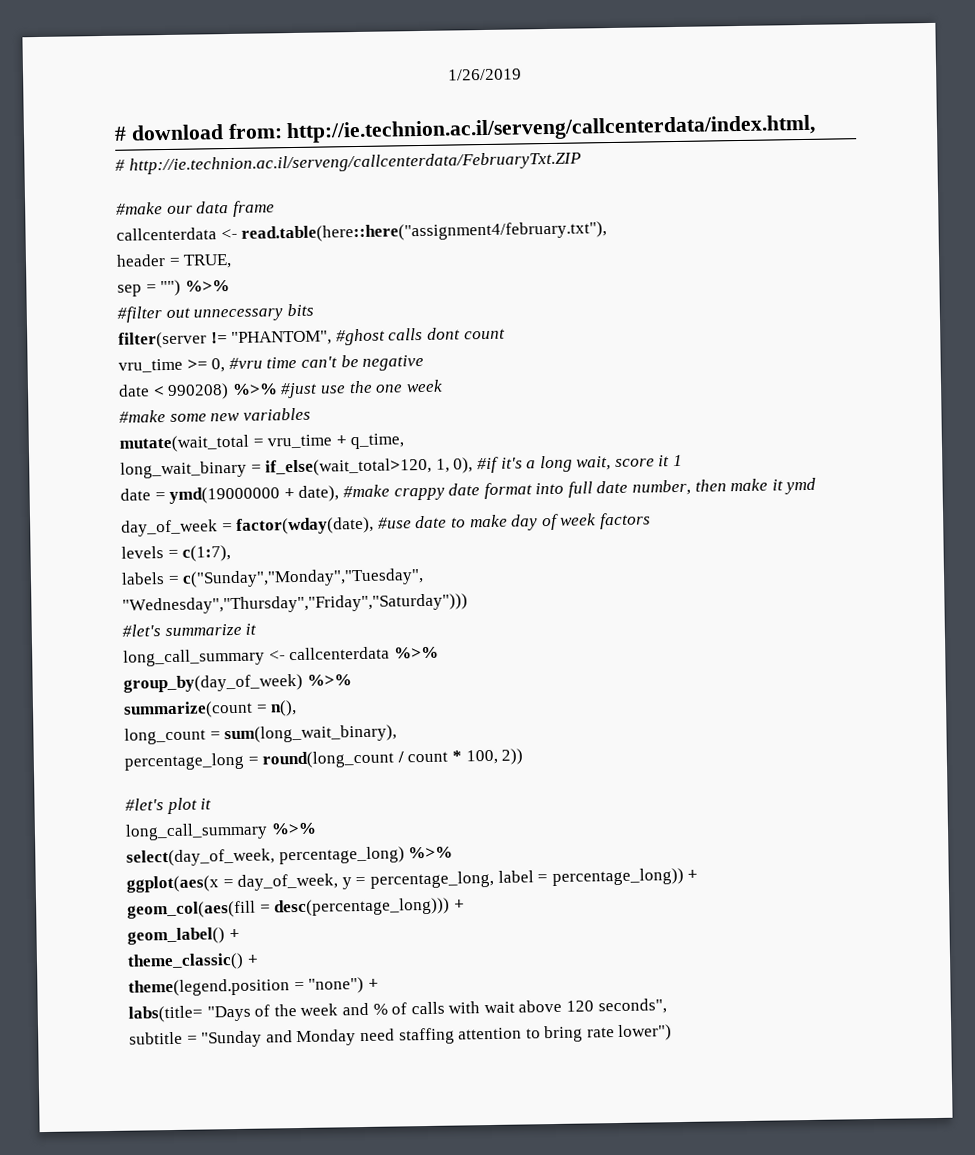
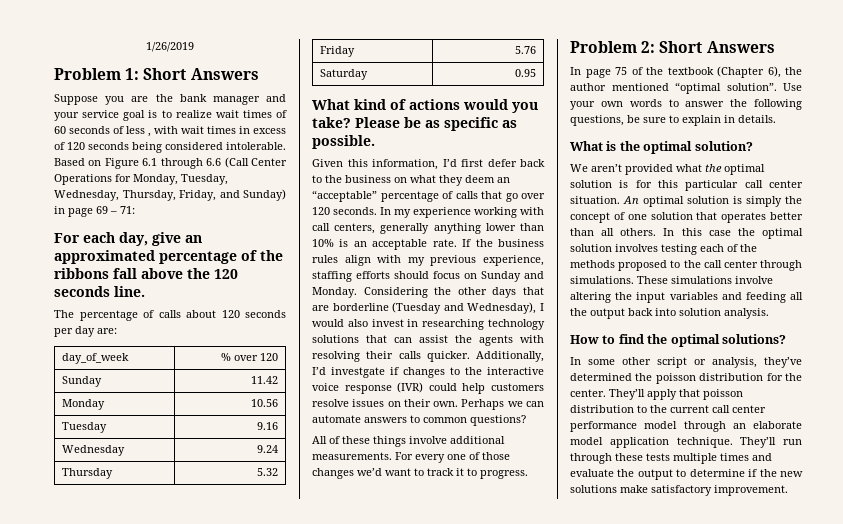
- # download from: http://ie.technion.ac.il/serveng/callcenterdata/index.html,
- # http://ie.technion.ac.il/serveng/callcenterdata/FebruaryTxt.ZIP
- #make our data frame
- callcenterdata <- read.table(here::here("assignment4/february.txt"),
- header = TRUE,
- sep = "") %>%
- #filter out unnecessary bits
- filter(server != "PHANTOM", #ghost calls dont count
- vru_time >= 0, #vru time can't be negative
- date < 990208) %>% #just use the one week
- #make some new variables
- mutate(wait_total = vru_time + q_time,
- long_wait_binary = if_else(wait_total>120, 1, 0), #if it's a long wait, score it 1
- date = ymd(19000000 + date), #make crappy date format into full date number, then make it ymd
- day_of_week = factor(wday(date), #use date to make day of week factors
- levels = c(1:7),
- labels = c("Sunday","Monday","Tuesday",
- "Wednesday","Thursday","Friday","Saturday")))
- #let's summarize it
- long_call_summary <- callcenterdata %>%
- group_by(day_of_week) %>%
- summarize(count = n(),
- long_count = sum(long_wait_binary),
- percentage_long = round(long_count / count * 100, 2))
- #let's plot it
- long_call_summary %>%
- select(day_of_week, percentage_long) %>%
- ggplot(aes(x = day_of_week, y = percentage_long, label = percentage_long)) +
- geom_col(aes(fill = desc(percentage_long))) +
- geom_label() +
- theme_classic() +
- theme(legend.position = "none") +
- labs(title= "Days of the week and % of calls with wait above 120 seconds",
- subtitle = "Sunday and Monday need staffing attention to bring rate lower")
+ Problem 1: Short Answers
+ Suppose you are the bank manager and your service goal is to realize wait times of 60 seconds of less , with wait times in excess of 120 seconds being considered intolerable. Based on Figure 6.1 through 6.6 (Call Center Operations for Monday, Tuesday, Wednesday, Thursday, Friday, and Sunday) in page 69 – 71:
+ For each day, give an approximated percentage of the ribbons fall above the 120 seconds line.
+ The percentage of calls about 120 seconds per day are:
+ day_of_week | % over 120
+ Sunday | 11.42
+ Monday | 10.56
+ Tuesday | 9.16
+ Wednesday | 9.24
+ Thursday | 5.32
+ Friday | 5.76
+ Saturday | 0.95
+ What kind of actions would you take? Please be as specific as possible.
+ Given this information, I’d first defer back to the business on what they deem an “acceptable” percentage of calls that go over 120 seconds. In my experience working with call centers, generally anything lower than 10% is an acceptable rate. If the business rules align with my previous experience, staffing efforts should focus on Sunday and Monday. Considering the other days that are borderline (Tuesday and Wednesday), I would also invest in researching technology solutions that can assist the agents with resolving their calls quicker. Additionally, I’d investgate if changes to the interactive voice response (IVR) could help customers resolve issues on their own. Perhaps we can automate answers to common questions?
+ All of these things involve additional measurements. For every one of those changes we’d want to track it to progress.
+ Problem 2: Short Answers
+ In page 75 of the textbook (Chapter 6), the author mentioned “optimal solution”. Use your own words to answer the following questions, be sure to explain in details.
+ What is the optimal solution?
+ We aren’t provided what the optimal solution is for this particular call center situation. An optimal solution is simply the concept of one solution that operates better than all others. In this case the optimal solution involves testing each of the methods proposed to the call center through simulations. These simulations involve altering the input variables and feeding all the output back into solution analysis.
+ How to find the optimal solutions?
+ In some other script or analysis, they’ve determined the poisson distribution for the center. They’ll apply that poisson distribution to the current call center performance model through an elaborate model application technique. They’ll run through these tests multiple times and evaluate the output to determine if the new solutions make satisfactory improvement.

